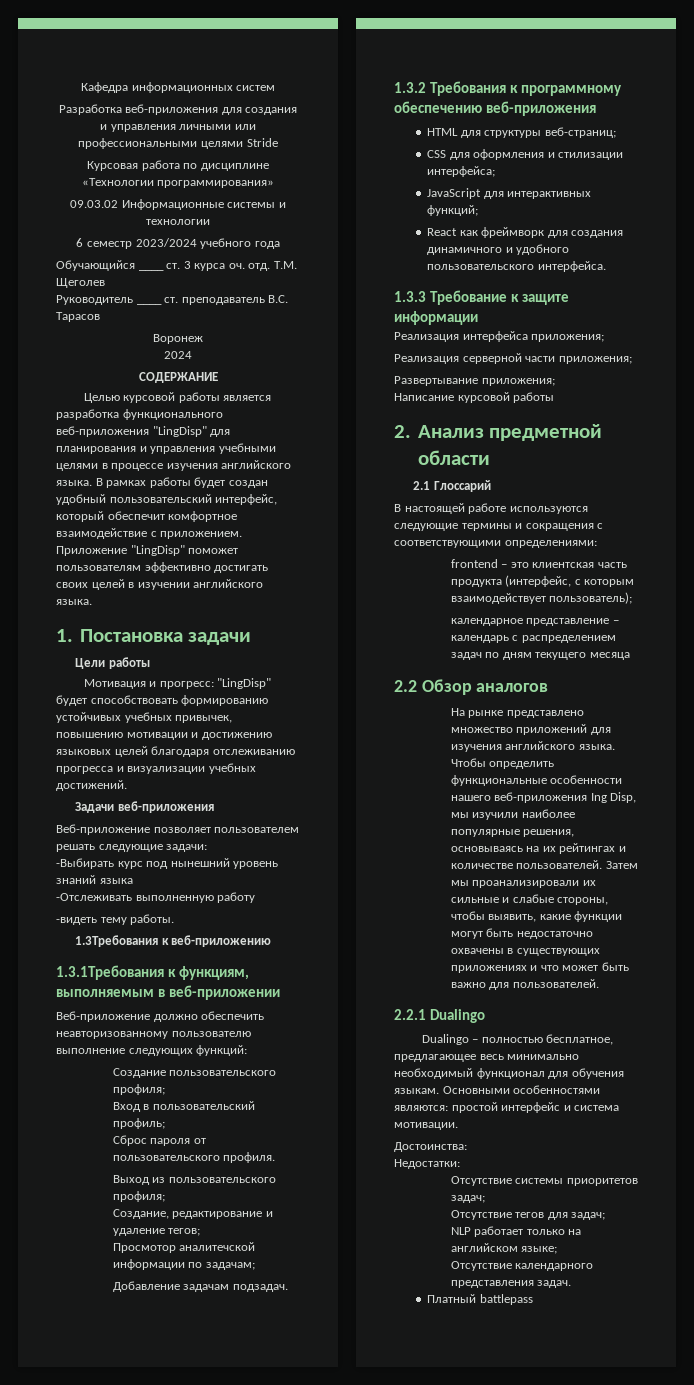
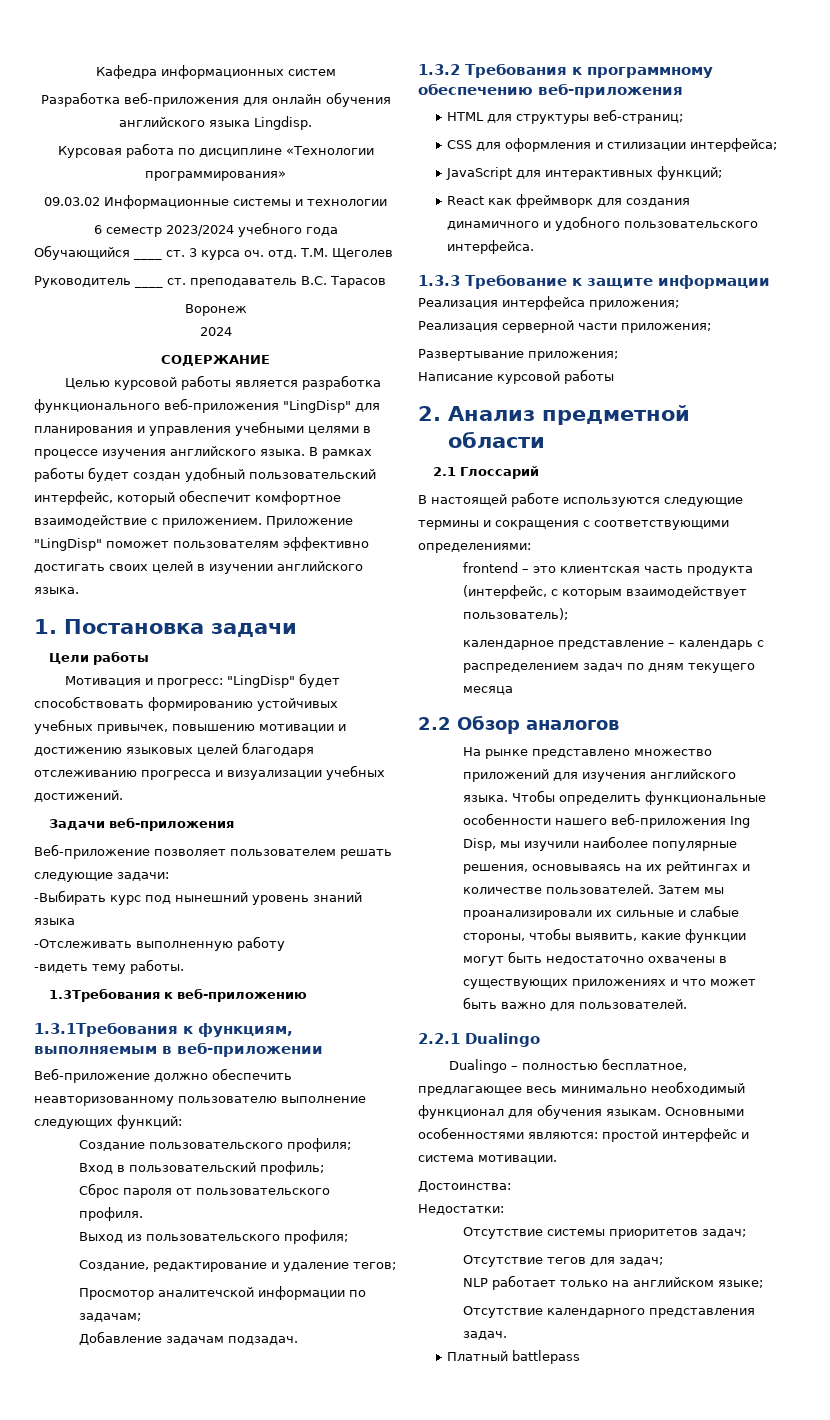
- Разработка веб-приложения для создания и управления личными или профессиональными целями Stride
+ Разработка веб-приложения для онлайн обучения английского языка Lingdisp.

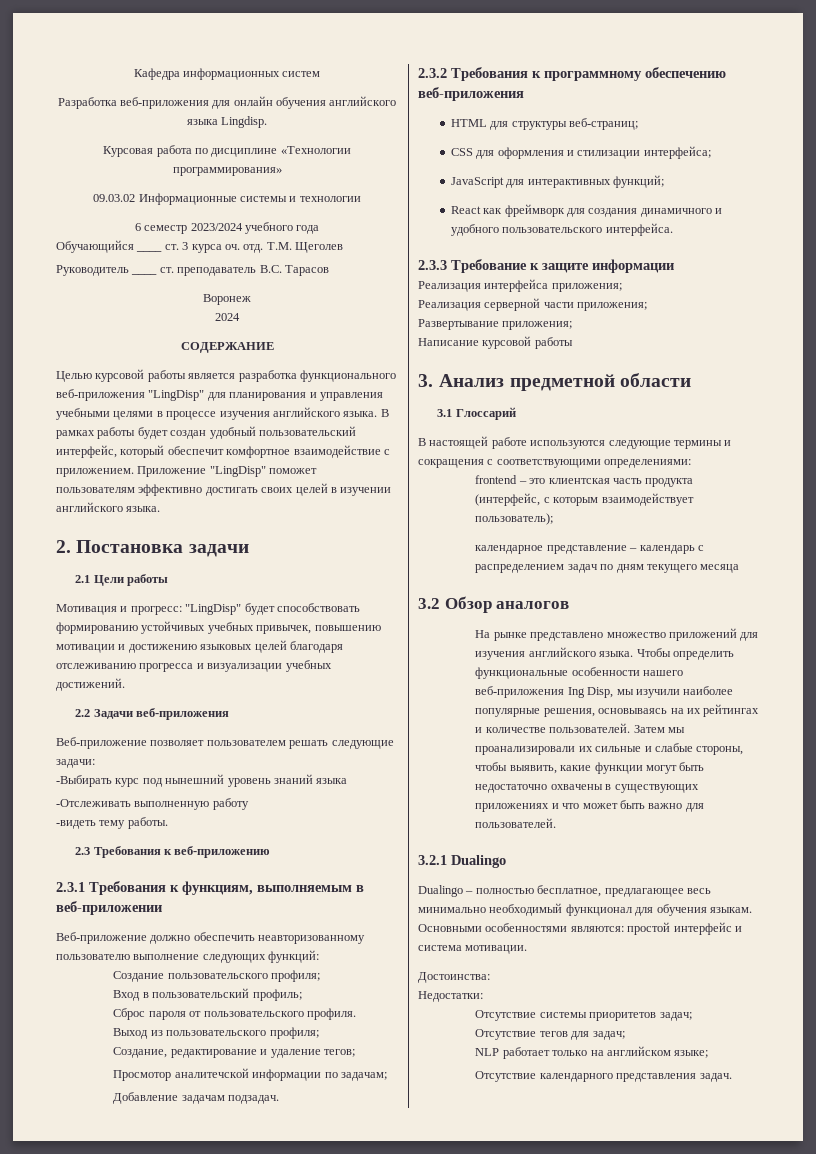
- 1. Постановка задачи
+ 2. Постановка задачи
- Цели работы
+ 2.1 Цели работы
- Задачи веб-приложения
+ 2.2 Задачи веб-приложения
- 1.3Требования к веб-приложению
+ 2.3 Требования к веб-приложению
- 1.3.1Требования к функциям, выполняемым в веб-приложении
+ 2.3.1 Требования к функциям, выполняемым в веб-приложении
- 1.3.2 Требования к программному обеспечению веб-приложения
+ 2.3.2 Требования к программному обеспечению веб-приложения
- 1.3.3 Требование к защите информации
+ 2.3.3 Требование к защите информации
- 2. Анализ предметной области
+ 3. Анализ предметной области
- 2.1 Глоссарий
+ 3.1 Глоссарий
- 2.2 Обзор аналогов
+ 3.2 Обзор аналогов
- 2.2.1 Dualingo
+ 3.2.1 Dualingo
- Платный battlepass

